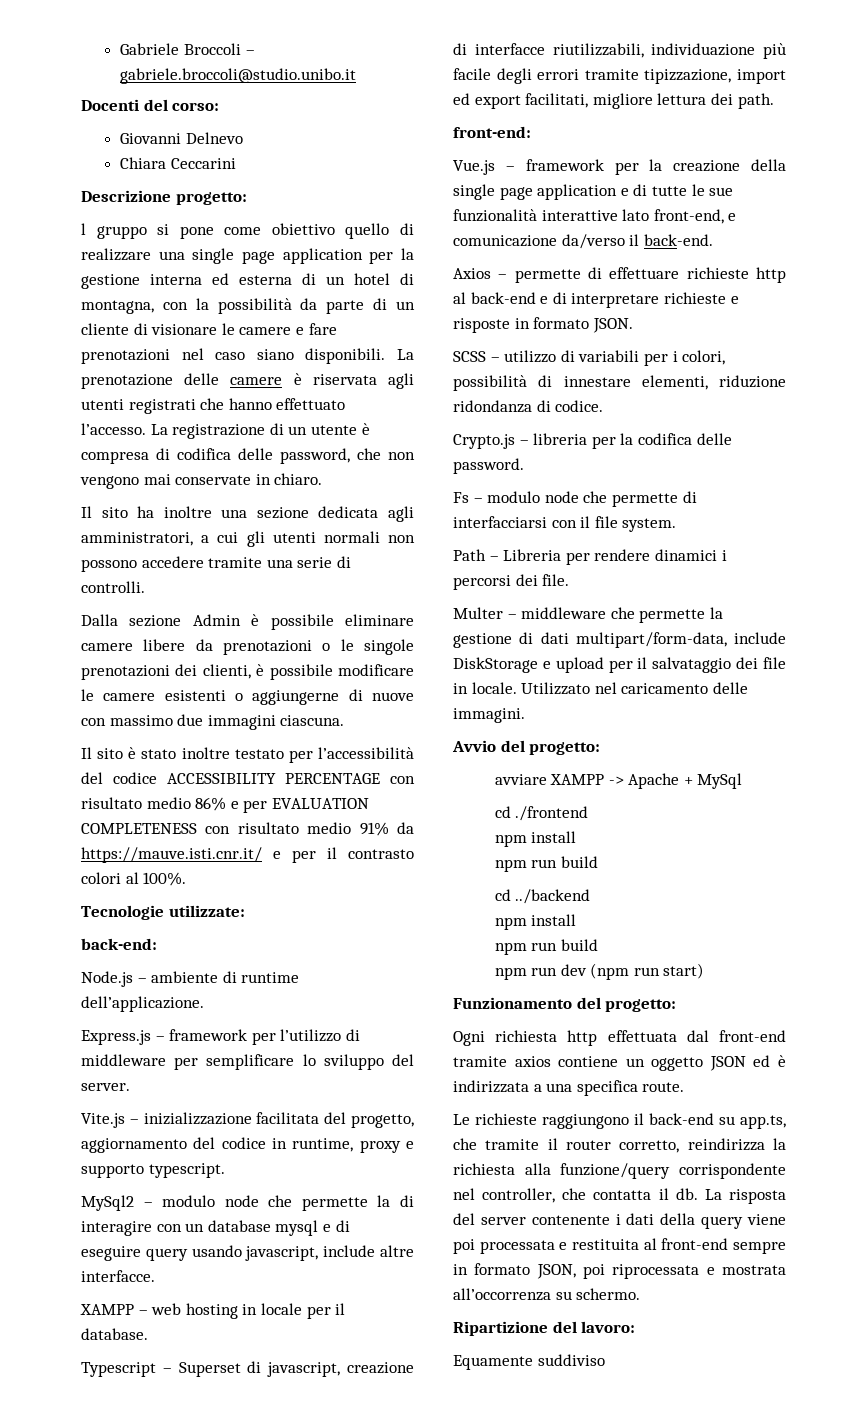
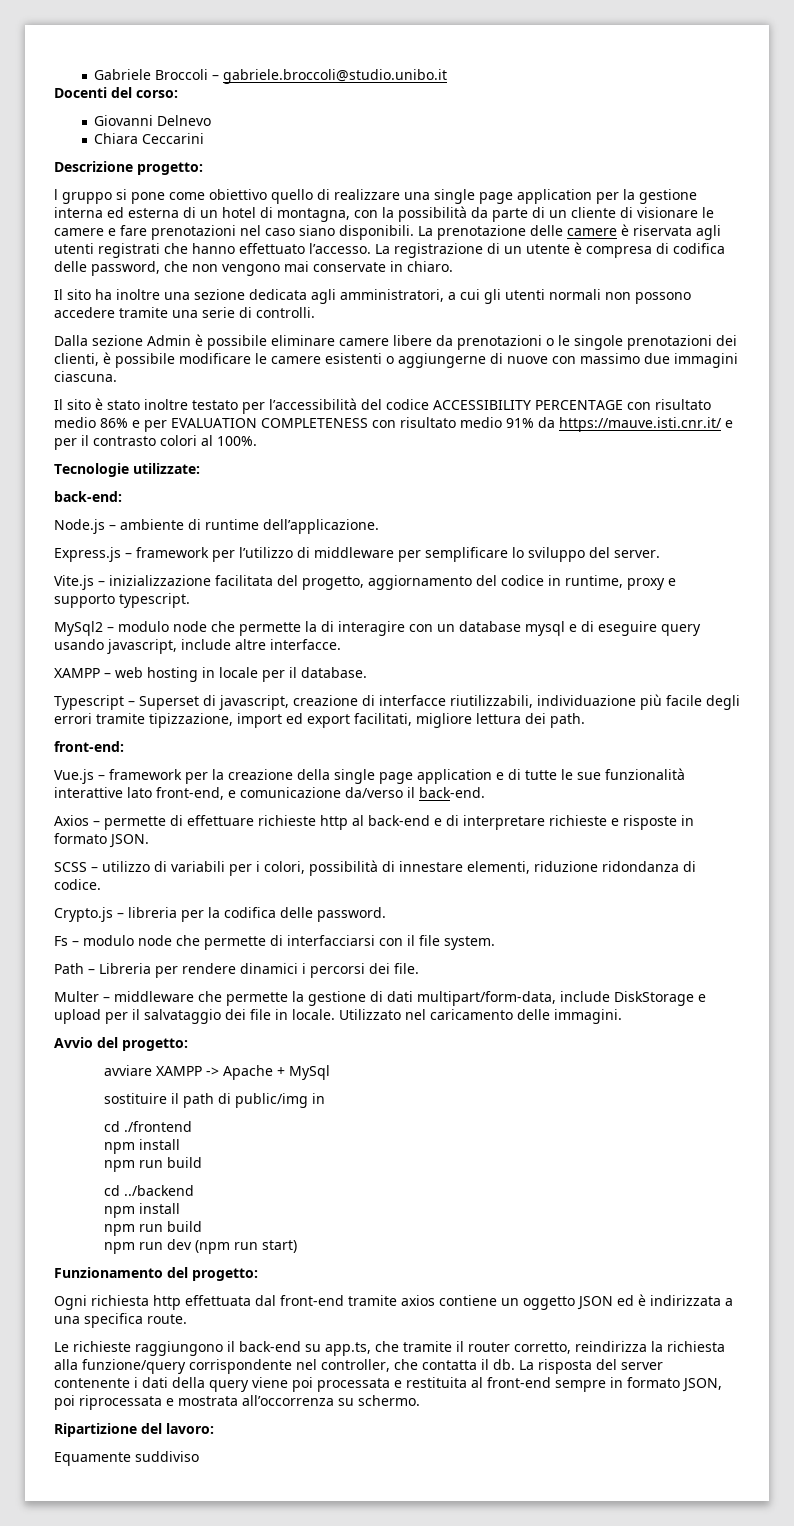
+ sostituire il path di public/img in

